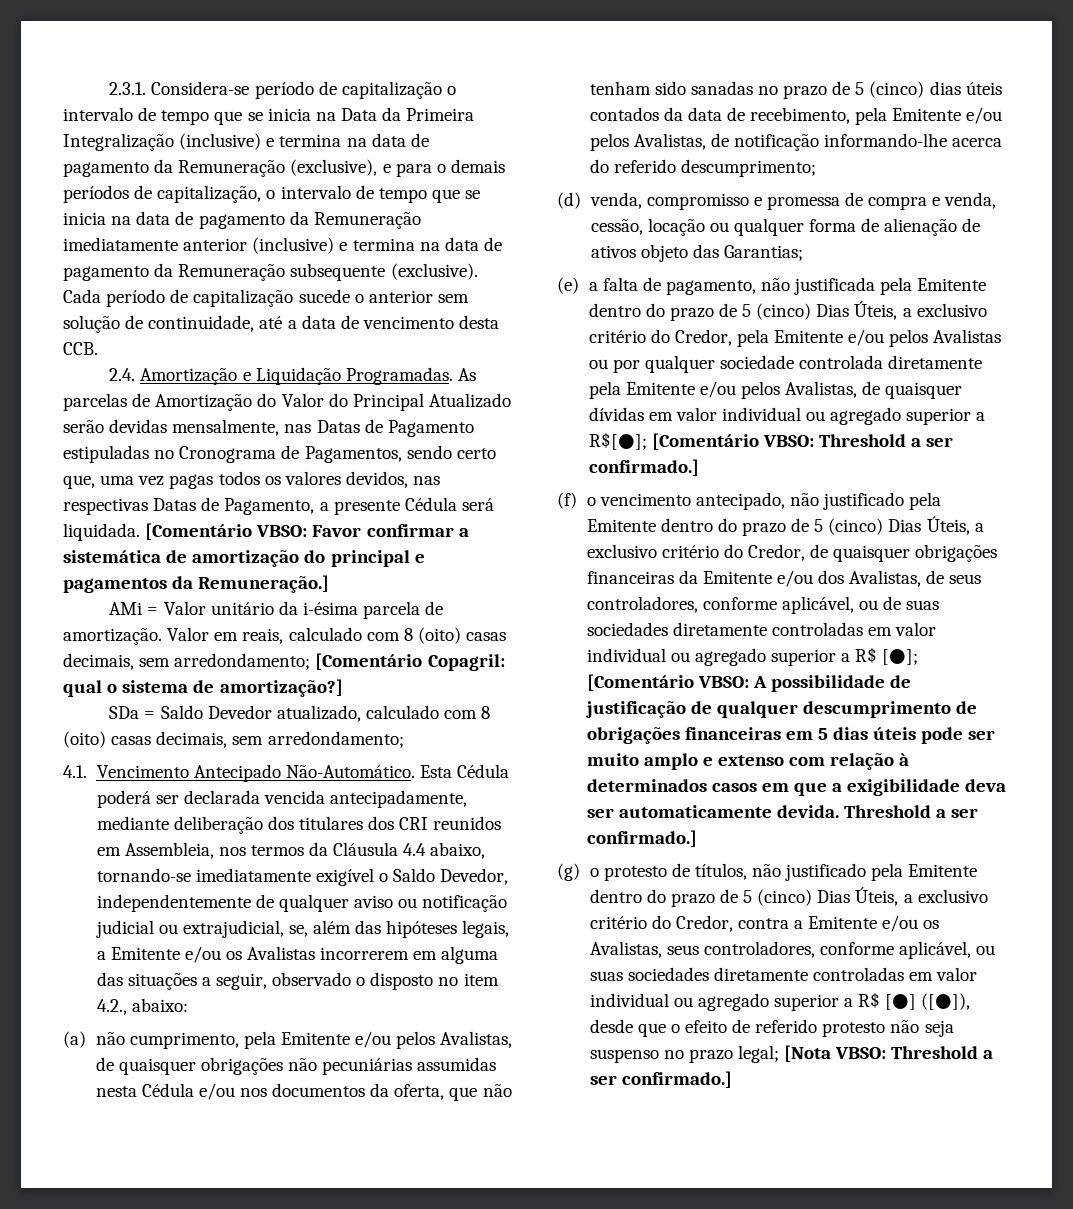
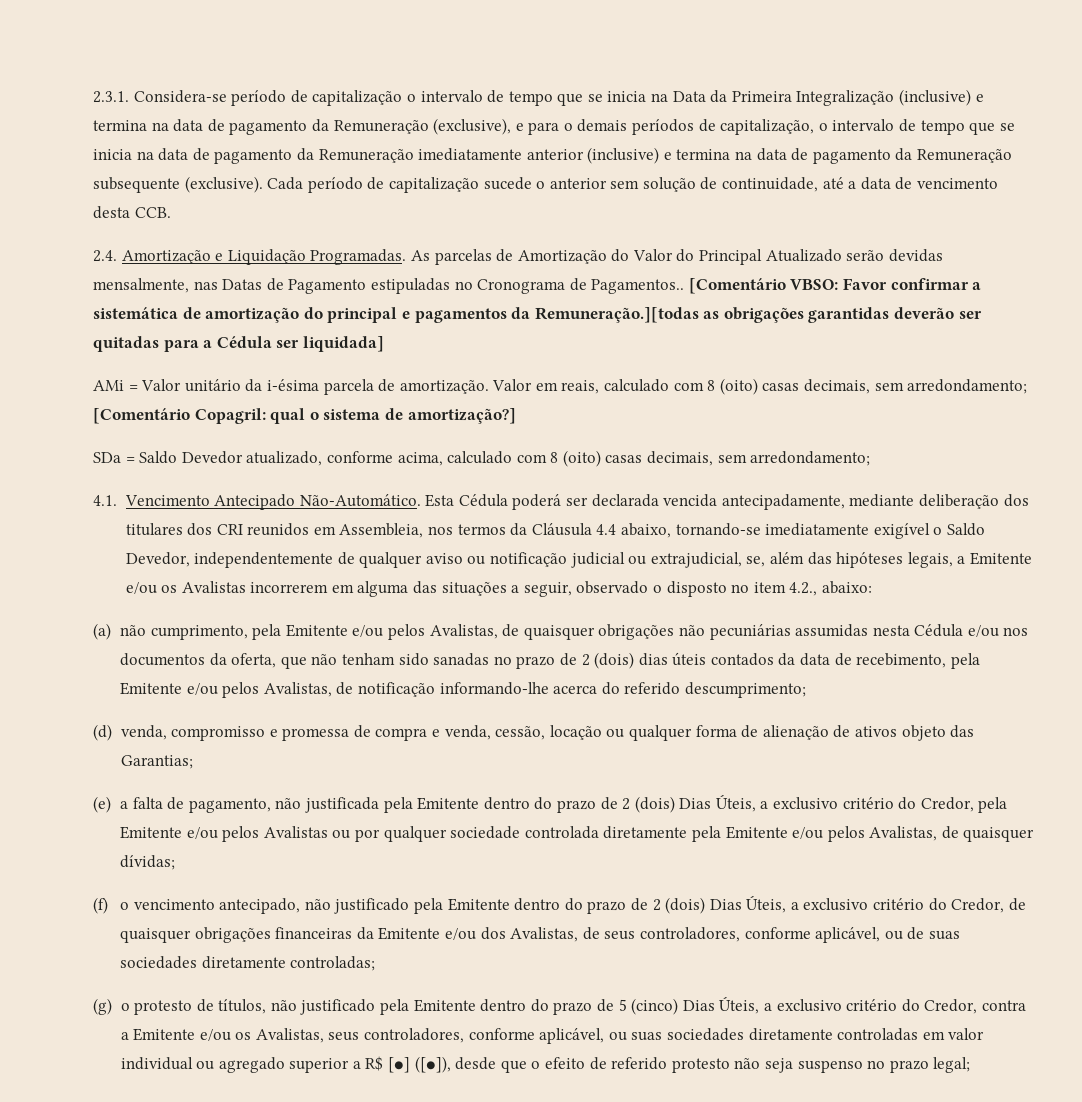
- As parcelas de Amortização do Valor do Principal Atualizado serão devidas mensalmente, nas Datas de Pagamento estipuladas no Cronograma de Pagamentos, sendo certo que, uma vez pagas todos os valores devidos, nas respectivas Datas de Pagamento, a presente Cédula será liquidada.
+ As parcelas de Amortização do Valor do Principal Atualizado serão devidas mensalmente, nas Datas de Pagamento estipuladas no Cronograma de Pagamentos..
- [Comentário VBSO: Favor confirmar a sistemática de amortização do principal e pagamentos da Remuneração.]
+ [Comentário VBSO: Favor confirmar a sistemática de amortização do principal e pagamentos da Remuneração.][todas as obrigações garantidas deverão ser quitadas para a Cédula ser liquidada]
- SDa = Saldo Devedor atualizado, calculado com 8 (oito) casas decimais, sem arredondamento;
+ SDa = Saldo Devedor atualizado, conforme acima, calculado com 8 (oito) casas decimais, sem arredondamento;
- (a) não cumprimento, pela Emitente e/ou pelos Avalistas, de quaisquer obrigações não pecuniárias assumidas nesta Cédula e/ou nos documentos da oferta, que não tenham sido sanadas no prazo de 5 (cinco) dias úteis contados da data de recebimento, pela Emitente e/ou pelos Avalistas, de notificação informando-lhe acerca do referido descumprimento;
+ (a) não cumprimento, pela Emitente e/ou pelos Avalistas, de quaisquer obrigações não pecuniárias assumidas nesta Cédula e/ou nos documentos da oferta, que não tenham sido sanadas no prazo de 2 (dois) dias úteis contados da data de recebimento, pela Emitente e/ou pelos Avalistas, de notificação informando-lhe acerca do referido descumprimento;
- (e) a falta de pagamento, não justificada pela Emitente dentro do prazo de 5 (cinco) Dias Úteis, a exclusivo critério do Credor, pela Emitente e/ou pelos Avalistas ou por qualquer sociedade controlada diretamente pela Emitente e/ou pelos Avalistas, de quaisquer dívidas em valor individual ou agregado superior a R$[●]; [Comentário VBSO: Threshold a ser confirmado.]
+ (e) a falta de pagamento, não justificada pela Emitente dentro do prazo de 2 (dois) Dias Úteis, a exclusivo critério do Credor, pela Emitente e/ou pelos Avalistas ou por qualquer sociedade controlada diretamente pela Emitente e/ou pelos Avalistas, de quaisquer dívidas;
- (f) o vencimento antecipado, não justificado pela Emitente dentro do prazo de 5 (cinco) Dias Úteis, a exclusivo critério do Credor, de quaisquer obrigações financeiras da Emitente e/ou dos Avalistas, de seus controladores, conforme aplicável, ou de suas sociedades diretamente controladas em valor individual ou agregado superior a R$ [●]; [Comentário VBSO: A possibilidade de justificação de qualquer descumprimento de obrigações financeiras em 5 dias úteis pode ser muito amplo e extenso com relação à determinados casos em que a exigibilidade deva ser automaticamente devida. Threshold a ser confirmado.]
+ (f) o vencimento antecipado, não justificado pela Emitente dentro do prazo de 2 (dois) Dias Úteis, a exclusivo critério do Credor, de quaisquer obrigações financeiras da Emitente e/ou dos Avalistas, de seus controladores, conforme aplicável, ou de suas sociedades diretamente controladas;
- (g) o protesto de títulos, não justificado pela Emitente dentro do prazo de 5 (cinco) Dias Úteis, a exclusivo critério do Credor, contra a Emitente e/ou os Avalistas, seus controladores, conforme aplicável, ou suas sociedades diretamente controladas em valor individual ou agregado superior a R$ [●] ([●]), desde que o efeito de referido protesto não seja suspenso no prazo legal; [Nota VBSO: Threshold a ser confirmado.]
+ (g) o protesto de títulos, não justificado pela Emitente dentro do prazo de 5 (cinco) Dias Úteis, a exclusivo critério do Credor, contra a Emitente e/ou os Avalistas, seus controladores, conforme aplicável, ou suas sociedades diretamente controladas em valor individual ou agregado superior a R$ [●] ([●]), desde que o efeito de referido protesto não seja suspenso no prazo legal;

